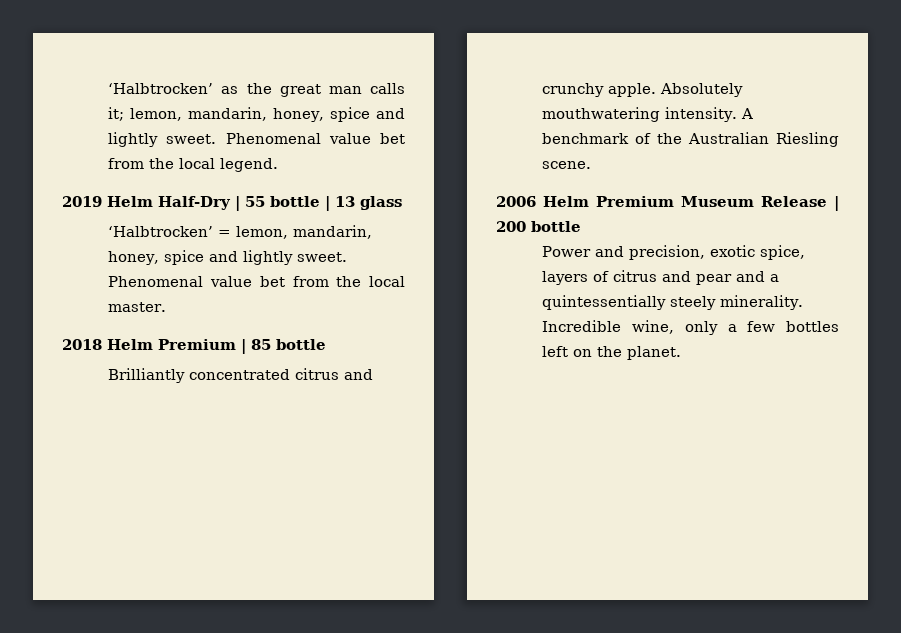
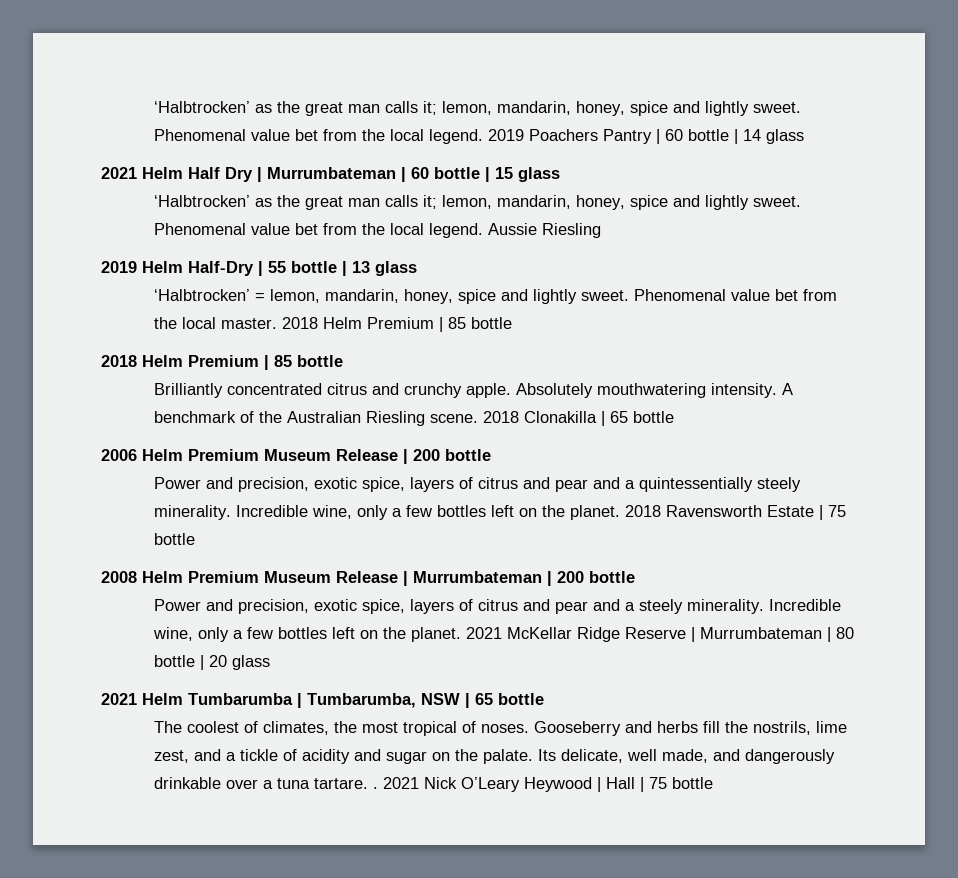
+ 2019 Poachers Pantry | 60 bottle | 14 glass
+ 2021 Helm Half Dry | Murrumbateman | 60 bottle | 15 glass
+ ‘Halbtrocken’ as the great man calls it; lemon, mandarin, honey, spice and lightly sweet. Phenomenal value bet from the local legend. Aussie Riesling
- Phenomenal value bet from the local master.
+ Phenomenal value bet from the local master. 2018 Helm Premium | 85 bottle
+ 2018 Clonakilla | 65 bottle
+ 2018 Ravensworth Estate | 75 bottle
+ 2008 Helm Premium Museum Release | Murrumbateman | 200 bottle
+ Power and precision, exotic spice, layers of citrus and pear and a steely minerality. Incredible wine, only a few bottles left on the planet. 2021 McKellar Ridge Reserve | Murrumbateman | 80 bottle | 20 glass
+ 2021 Helm Tumbarumba | Tumbarumba, NSW | 65 bottle
+ The coolest of climates, the most tropical of noses. Gooseberry and herbs fill the nostrils, lime zest, and a tickle of acidity and sugar on the palate. Its delicate, well made, and dangerously drinkable over a tuna tartare. . 2021 Nick O’Leary Heywood | Hall | 75 bottle

